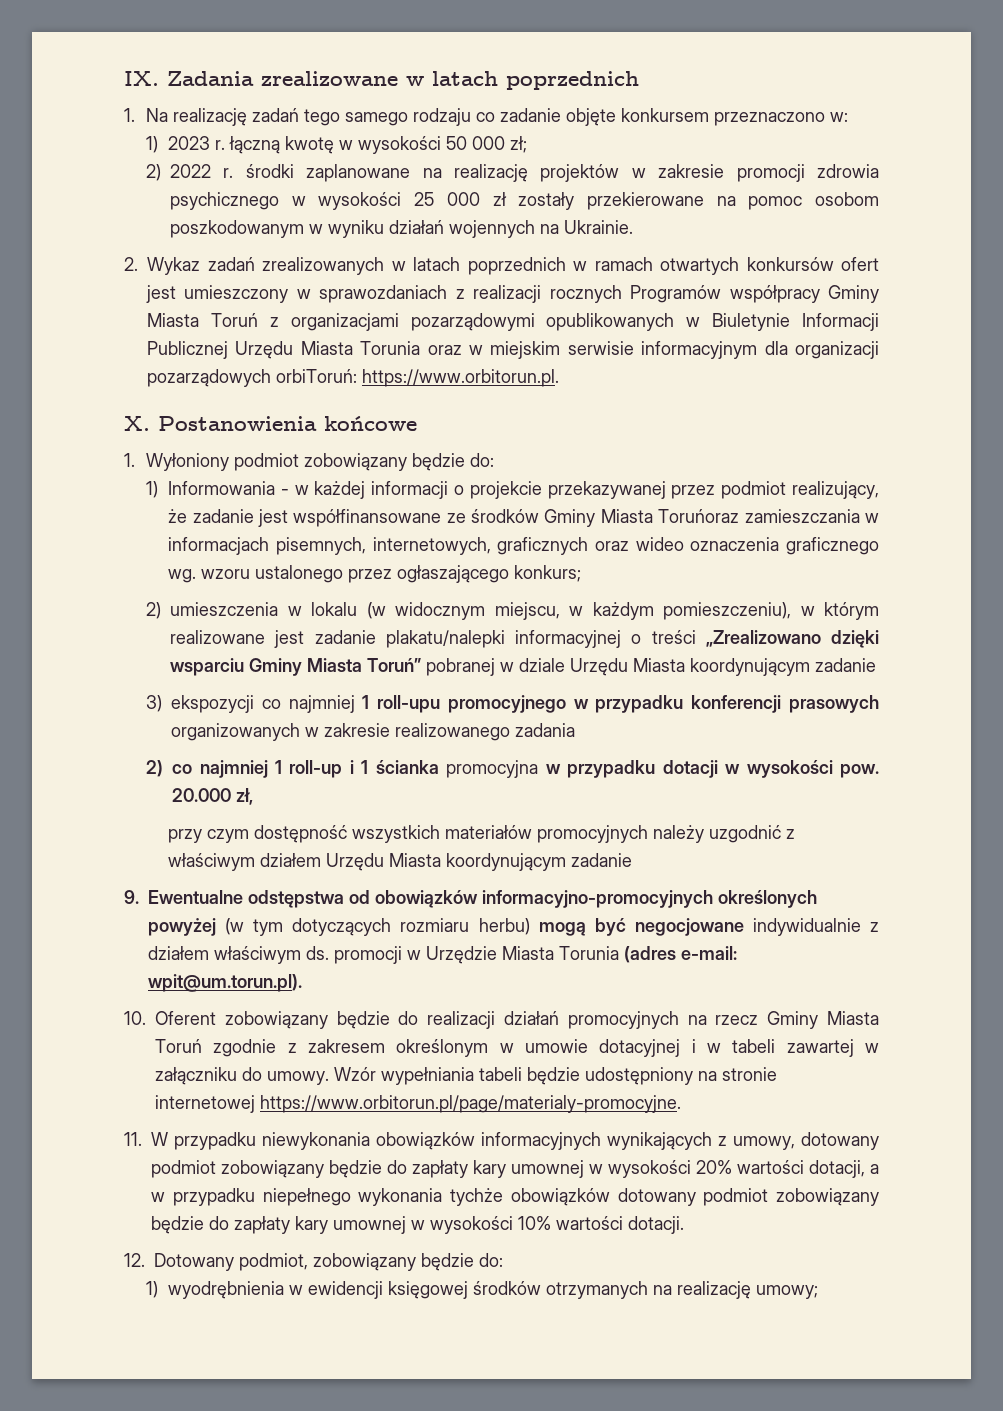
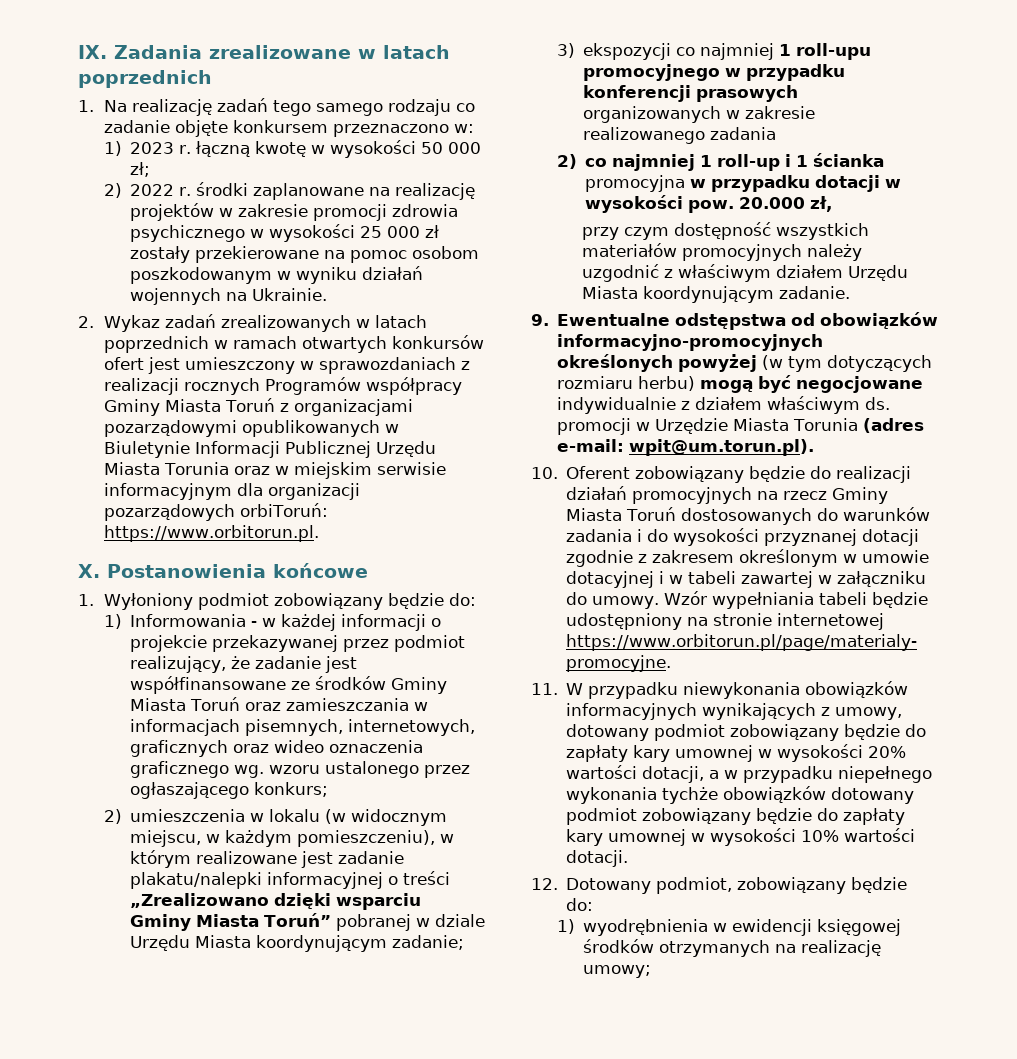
- 1) Informowania - w każdej informacji o projekcie przekazywanej przez podmiot realizujący, że zadanie jest współfinansowane ze środków Gminy Miasta Toruńoraz zamieszczania w informacjach pisemnych, internetowych, graficznych oraz wideo oznaczenia graficznego wg. wzoru ustalonego przez ogłaszającego konkurs;
+ 1) Informowania - w każdej informacji o projekcie przekazywanej przez podmiot realizujący, że zadanie jest współfinansowane ze środków Gminy Miasta Toruń oraz zamieszczania w informacjach pisemnych, internetowych, graficznych oraz wideo oznaczenia graficznego wg. wzoru ustalonego przez ogłaszającego konkurs;
- 2) umieszczenia w lokalu (w widocznym miejscu, w każdym pomieszczeniu), w którym realizowane jest zadanie plakatu/nalepki informacyjnej o treści „Zrealizowano dzięki wsparciu Gminy Miasta Toruń” pobranej w dziale Urzędu Miasta koordynującym zadanie
+ 2) umieszczenia w lokalu (w widocznym miejscu, w każdym pomieszczeniu), w którym realizowane jest zadanie plakatu/nalepki informacyjnej o treści „Zrealizowano dzięki wsparciu Gminy Miasta Toruń” pobranej w dziale Urzędu Miasta koordynującym zadanie;
- przy czym dostępność wszystkich materiałów promocyjnych należy uzgodnić z właściwym działem Urzędu Miasta koordynującym zadanie
+ przy czym dostępność wszystkich materiałów promocyjnych należy uzgodnić z właściwym działem Urzędu Miasta koordynującym zadanie.
- 10. Oferent zobowiązany będzie do realizacji działań promocyjnych na rzecz Gminy Miasta Toruń zgodnie z zakresem określonym w umowie dotacyjnej i w tabeli zawartej w załączniku do umowy.
+ 10. Oferent zobowiązany będzie do realizacji działań promocyjnych na rzecz Gminy Miasta Toruń dostosowanych do warunków zadania i do wysokości przyznanej dotacji zgodnie z zakresem określonym w umowie dotacyjnej i w tabeli zawartej w załączniku do umowy.

